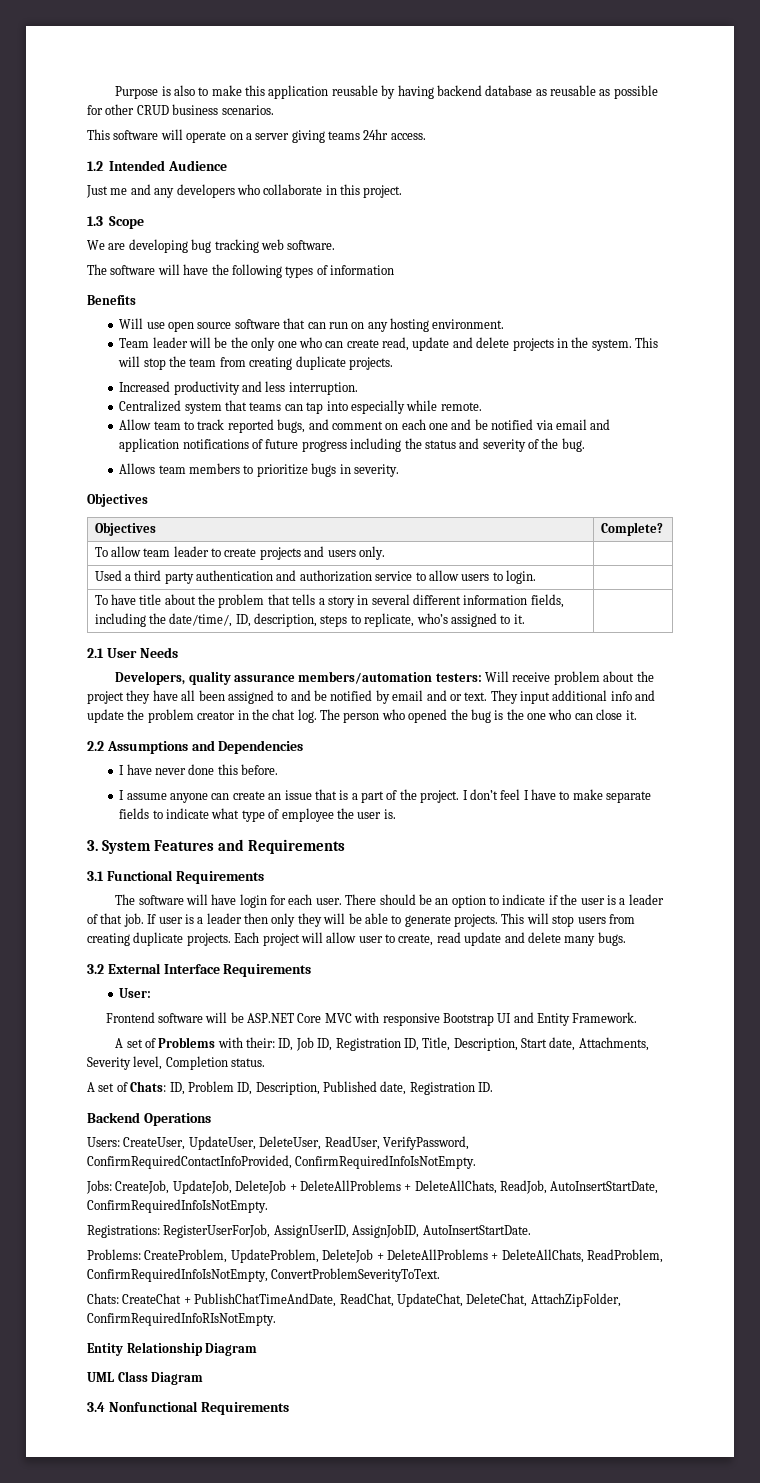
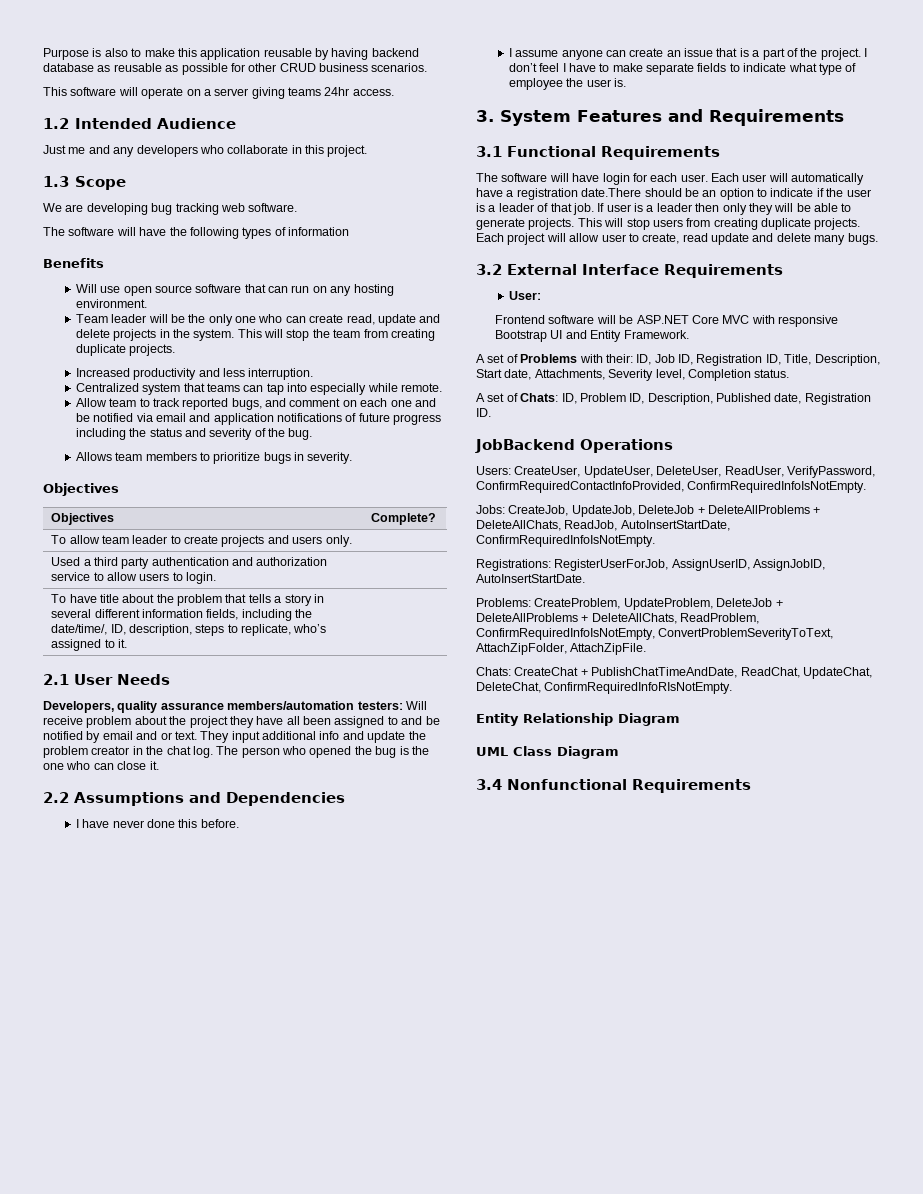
- There should be an option to indicate if the user is a leader of that job.
+ Each user will automatically have a registration date.There should be an option to indicate if the user is a leader of that job.
- Backend Operations
+ JobBackend Operations
- Problems: CreateProblem, UpdateProblem, DeleteJob + DeleteAllProblems + DeleteAllChats, ReadProblem, ConfirmRequiredInfoIsNotEmpty, ConvertProblemSeverityToText.
+ Problems: CreateProblem, UpdateProblem, DeleteJob + DeleteAllProblems + DeleteAllChats, ReadProblem, ConfirmRequiredInfoIsNotEmpty, ConvertProblemSeverityToText, AttachZipFolder, AttachZipFile.
- Chats: CreateChat + PublishChatTimeAndDate, ReadChat, UpdateChat, DeleteChat, AttachZipFolder, ConfirmRequiredInfoRIsNotEmpty.
+ Chats: CreateChat + PublishChatTimeAndDate, ReadChat, UpdateChat, DeleteChat, ConfirmRequiredInfoRIsNotEmpty.

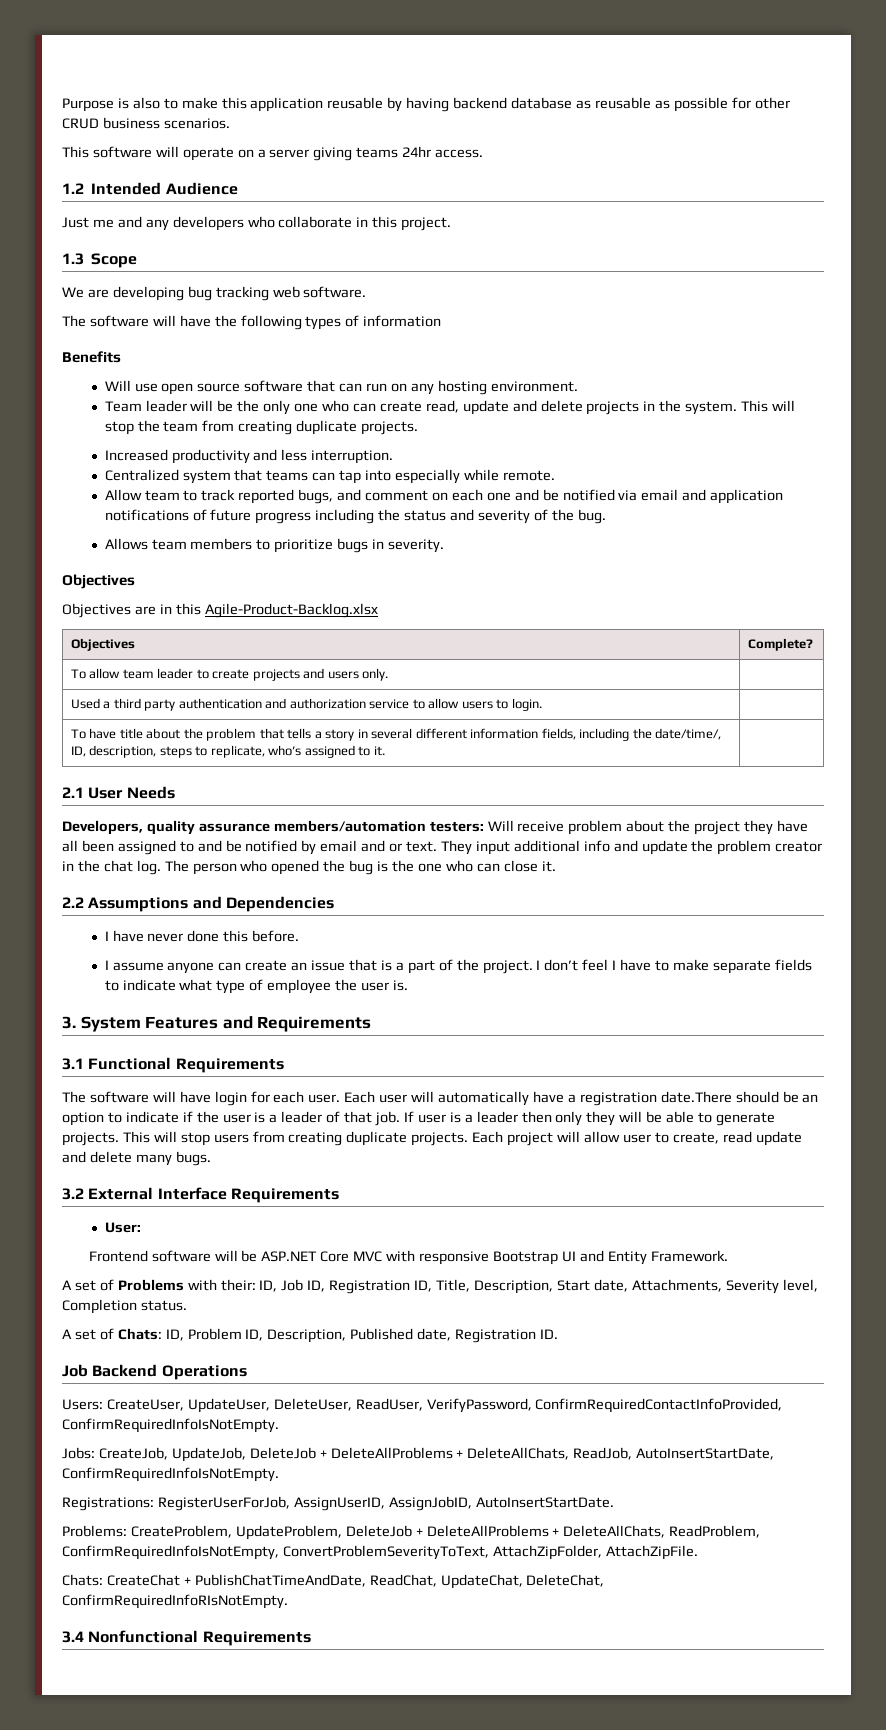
+ Objectives are in this Agile-Product-Backlog.xlsx
- JobBackend Operations
+ Job Backend Operations
- Entity Relationship Diagram
- UML Class Diagram

